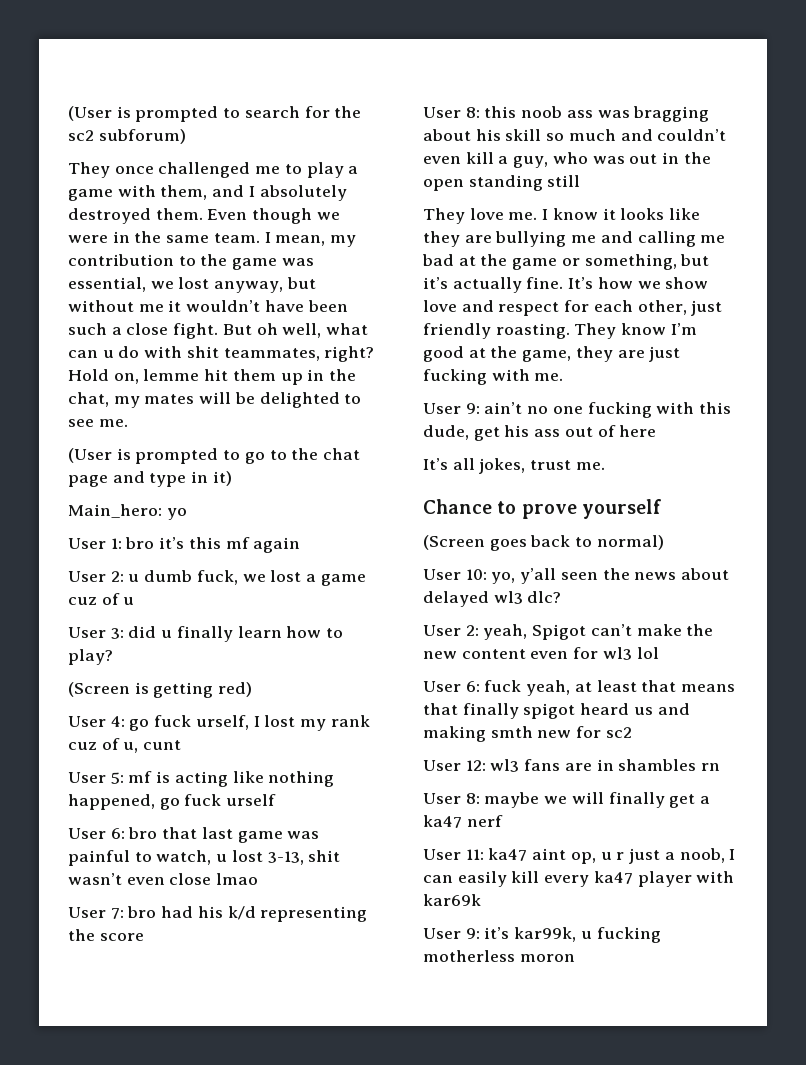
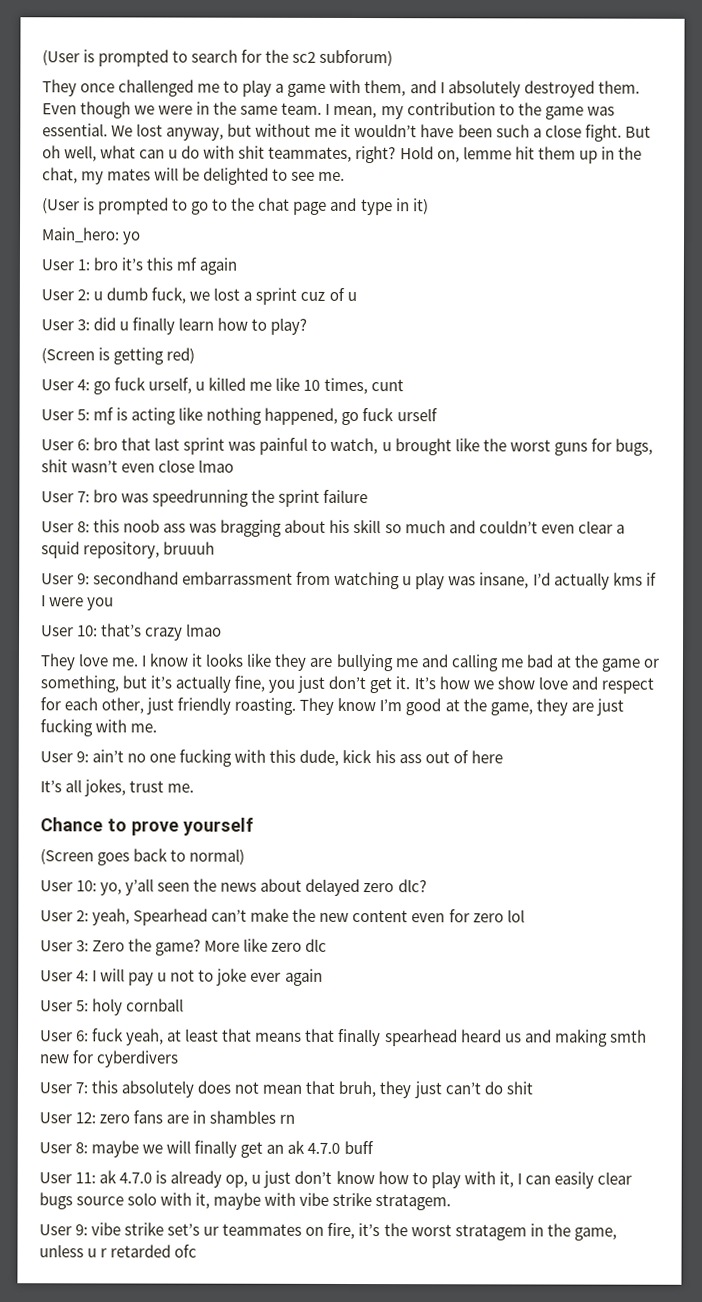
- I mean, my contribution to the game was essential, we lost anyway, but without me it wouldn’t have been such a close fight.
+ I mean, my contribution to the game was essential. We lost anyway, but without me it wouldn’t have been such a close fight.
- User 2: u dumb fuck, we lost a game cuz of u
+ User 2: u dumb fuck, we lost a sprint cuz of u
- User 4: go fuck urself, I lost my rank cuz of u, cunt
+ User 4: go fuck urself, u killed me like 10 times, cunt
- User 6: bro that last game was painful to watch, u lost 3-13, shit wasn’t even close lmao
+ User 6: bro that last sprint was painful to watch, u brought like the worst guns for bugs, shit wasn’t even close lmao
- User 7: bro had his k/d representing the score
+ User 7: bro was speedrunning the sprint failure
- User 8: this noob ass was bragging about his skill so much and couldn’t even kill a guy, who was out in the open standing still
+ User 8: this noob ass was bragging about his skill so much and couldn’t even clear a squid repository, bruuuh
+ User 9: secondhand embarrassment from watching u play was insane, I’d actually kms if I were you
+ User 10: that’s crazy lmao
- I know it looks like they are bullying me and calling me bad at the game or something, but it’s actually fine.
+ I know it looks like they are bullying me and calling me bad at the game or something, but it’s actually fine, you just don’t get it.
- User 9: ain’t no one fucking with this dude, get his ass out of here
+ User 9: ain’t no one fucking with this dude, kick his ass out of here
- User 10: yo, y’all seen the news about delayed wl3 dlc?
+ User 10: yo, y’all seen the news about delayed zero dlc?
- User 2: yeah, Spigot can’t make the new content even for wl3 lol
+ User 2: yeah, Spearhead can’t make the new content even for zero lol
+ User 3: Zero the game? More like zero dlc
+ User 4: I will pay u not to joke ever again
+ User 5: holy cornball
- User 6: fuck yeah, at least that means that finally spigot heard us and making smth new for sc2
+ User 6: fuck yeah, at least that means that finally spearhead heard us and making smth new for cyberdivers
+ User 7: this absolutely does not mean that bruh, they just can’t do shit
- User 12: wl3 fans are in shambles rn
+ User 12: zero fans are in shambles rn
- User 8: maybe we will finally get a ka47 nerf
- User 11: ka47 aint op, u r just a noob, I can easily kill every ka47 player with kar69k
- User 9: it’s kar99k, u fucking motherless moron
+ User 8: maybe we will finally get an ak 4.7.0 buff
+ User 11: ak 4.7.0 is already op, u just don’t know how to play with it, I can easily clear bugs source solo with it, maybe with vibe strike stratagem.
+ User 9: vibe strike set’s ur teammates on fire, it’s the worst stratagem in the game, unless u r retarded ofc

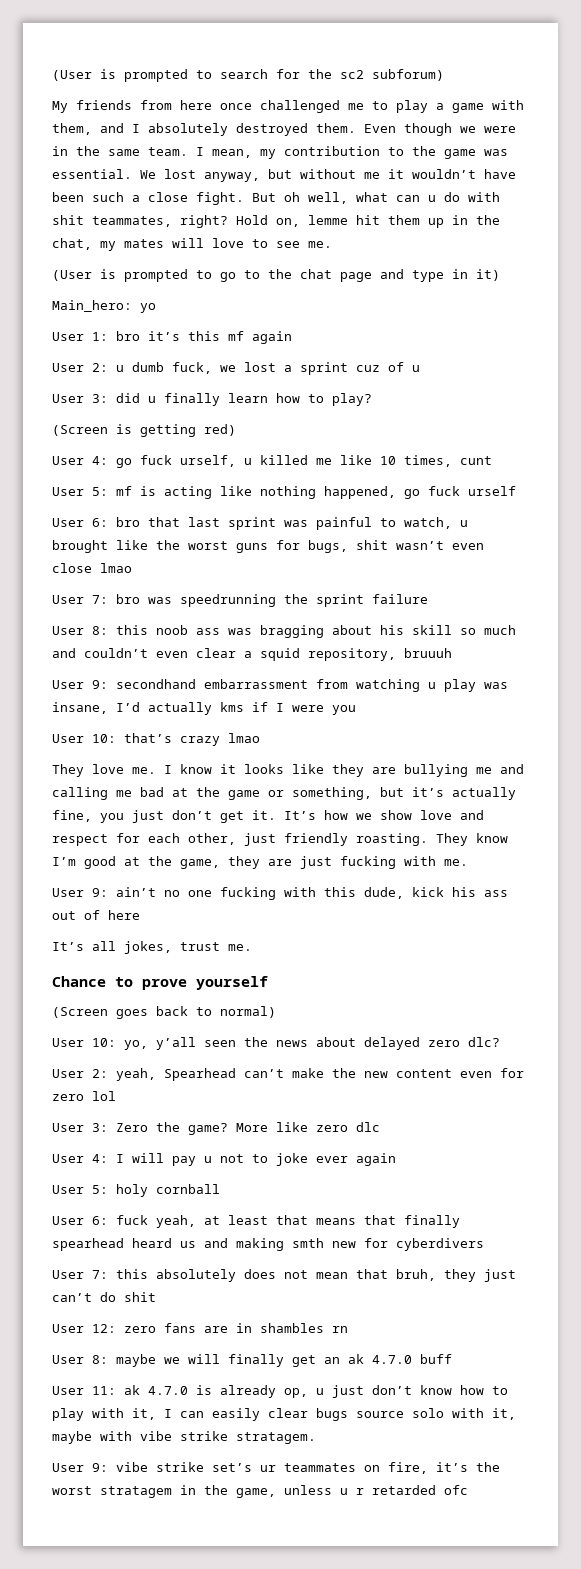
- They once challenged me to play a game with them, and I absolutely destroyed them.
+ My friends from here once challenged me to play a game with them, and I absolutely destroyed them.
- Hold on, lemme hit them up in the chat, my mates will be delighted to see me.
+ Hold on, lemme hit them up in the chat, my mates will love to see me.

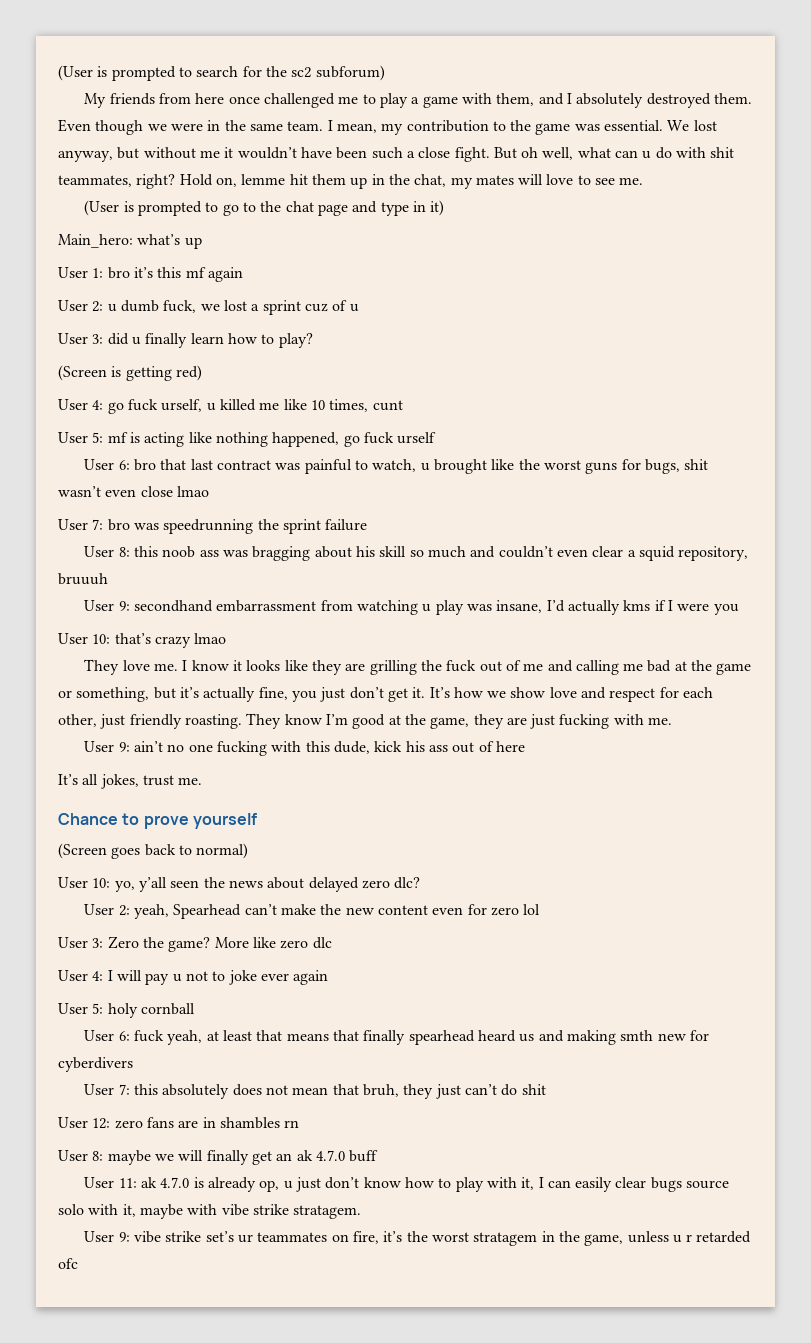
- Main_hero: yo
+ Main_hero: what’s up
- User 6: bro that last sprint was painful to watch, u brought like the worst guns for bugs, shit wasn’t even close lmao
+ User 6: bro that last contract was painful to watch, u brought like the worst guns for bugs, shit wasn’t even close lmao
- I know it looks like they are bullying me and calling me bad at the game or something, but it’s actually fine, you just don’t get it.
+ I know it looks like they are grilling the fuck out of me and calling me bad at the game or something, but it’s actually fine, you just don’t get it.

